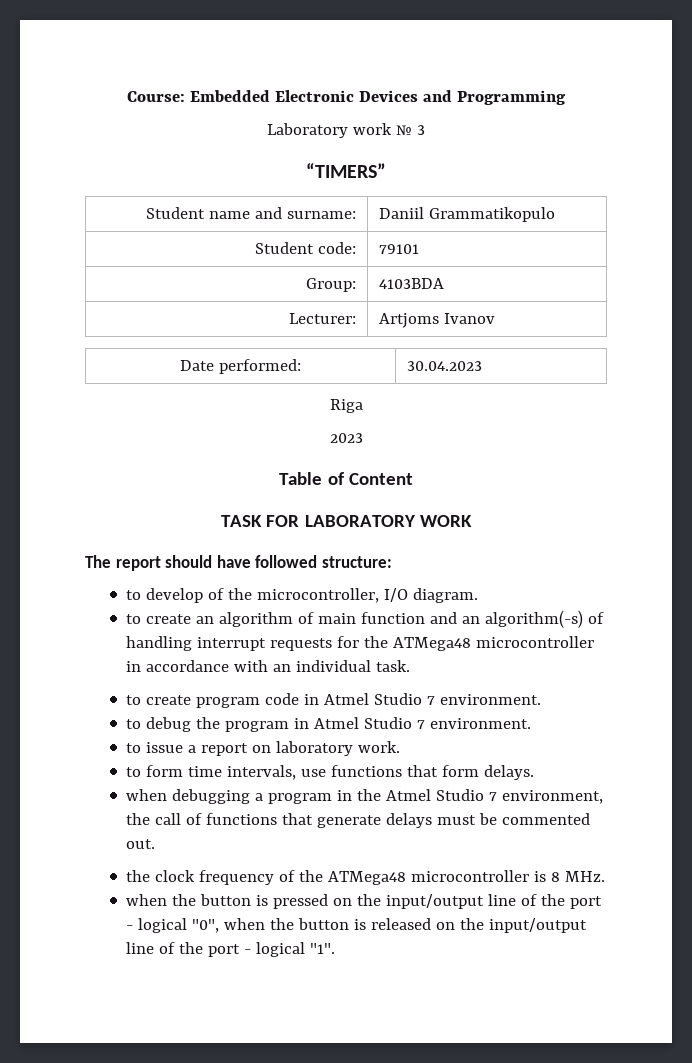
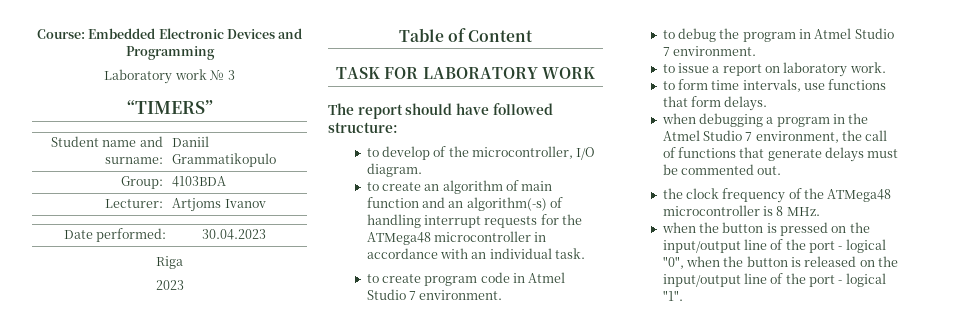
- Student code: | 79101

